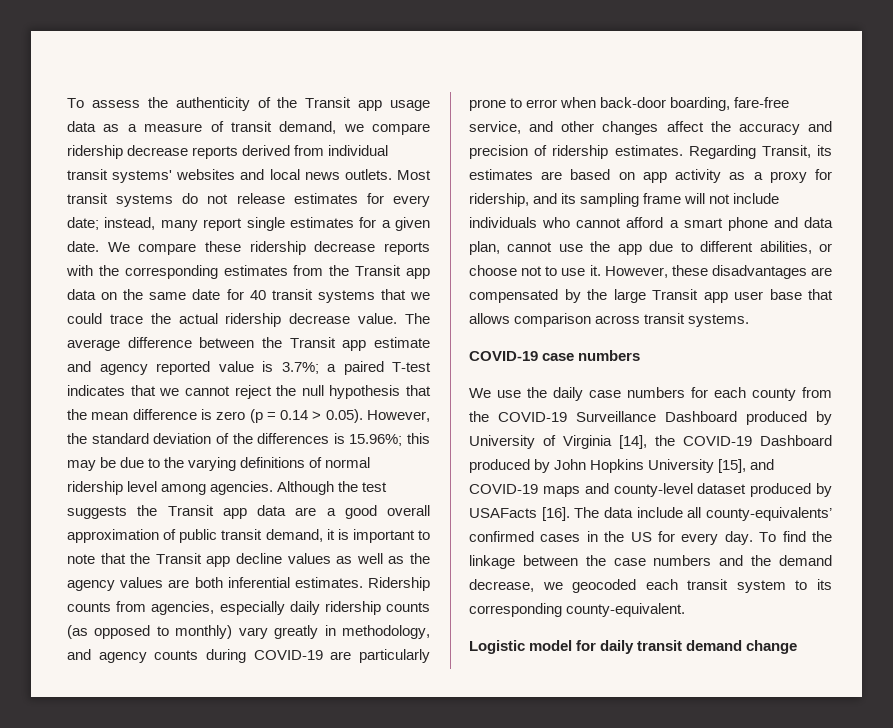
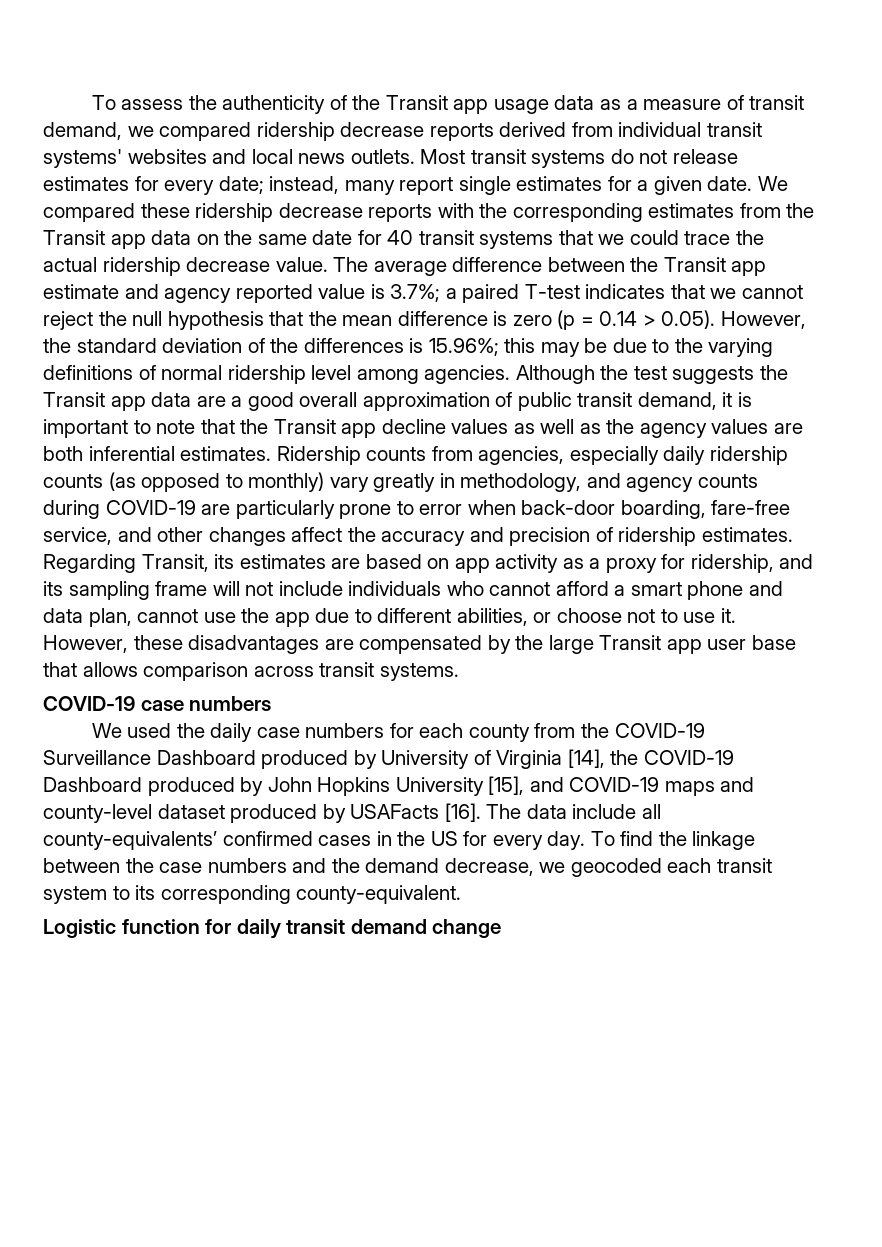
- To assess the authenticity of the Transit app usage data as a measure of transit demand, we compare ridership decrease reports derived from individual transit systems' websites and local news outlets.
+ To assess the authenticity of the Transit app usage data as a measure of transit demand, we compared ridership decrease reports derived from individual transit systems' websites and local news outlets.
- We compare these ridership decrease reports with the corresponding estimates from the Transit app data on the same date for 40 transit systems that we could trace the actual ridership decrease value.
+ We compared these ridership decrease reports with the corresponding estimates from the Transit app data on the same date for 40 transit systems that we could trace the actual ridership decrease value.
- We use the daily case numbers for each county from the COVID-19 Surveillance Dashboard produced by University of Virginia [14], the COVID-19 Dashboard produced by John Hopkins University [15], and COVID-19 maps and county-level dataset produced by USAFacts [16].
+ We used the daily case numbers for each county from the COVID-19 Surveillance Dashboard produced by University of Virginia [14], the COVID-19 Dashboard produced by John Hopkins University [15], and COVID-19 maps and county-level dataset produced by USAFacts [16].
- Logistic model for daily transit demand change
+ Logistic function for daily transit demand change

